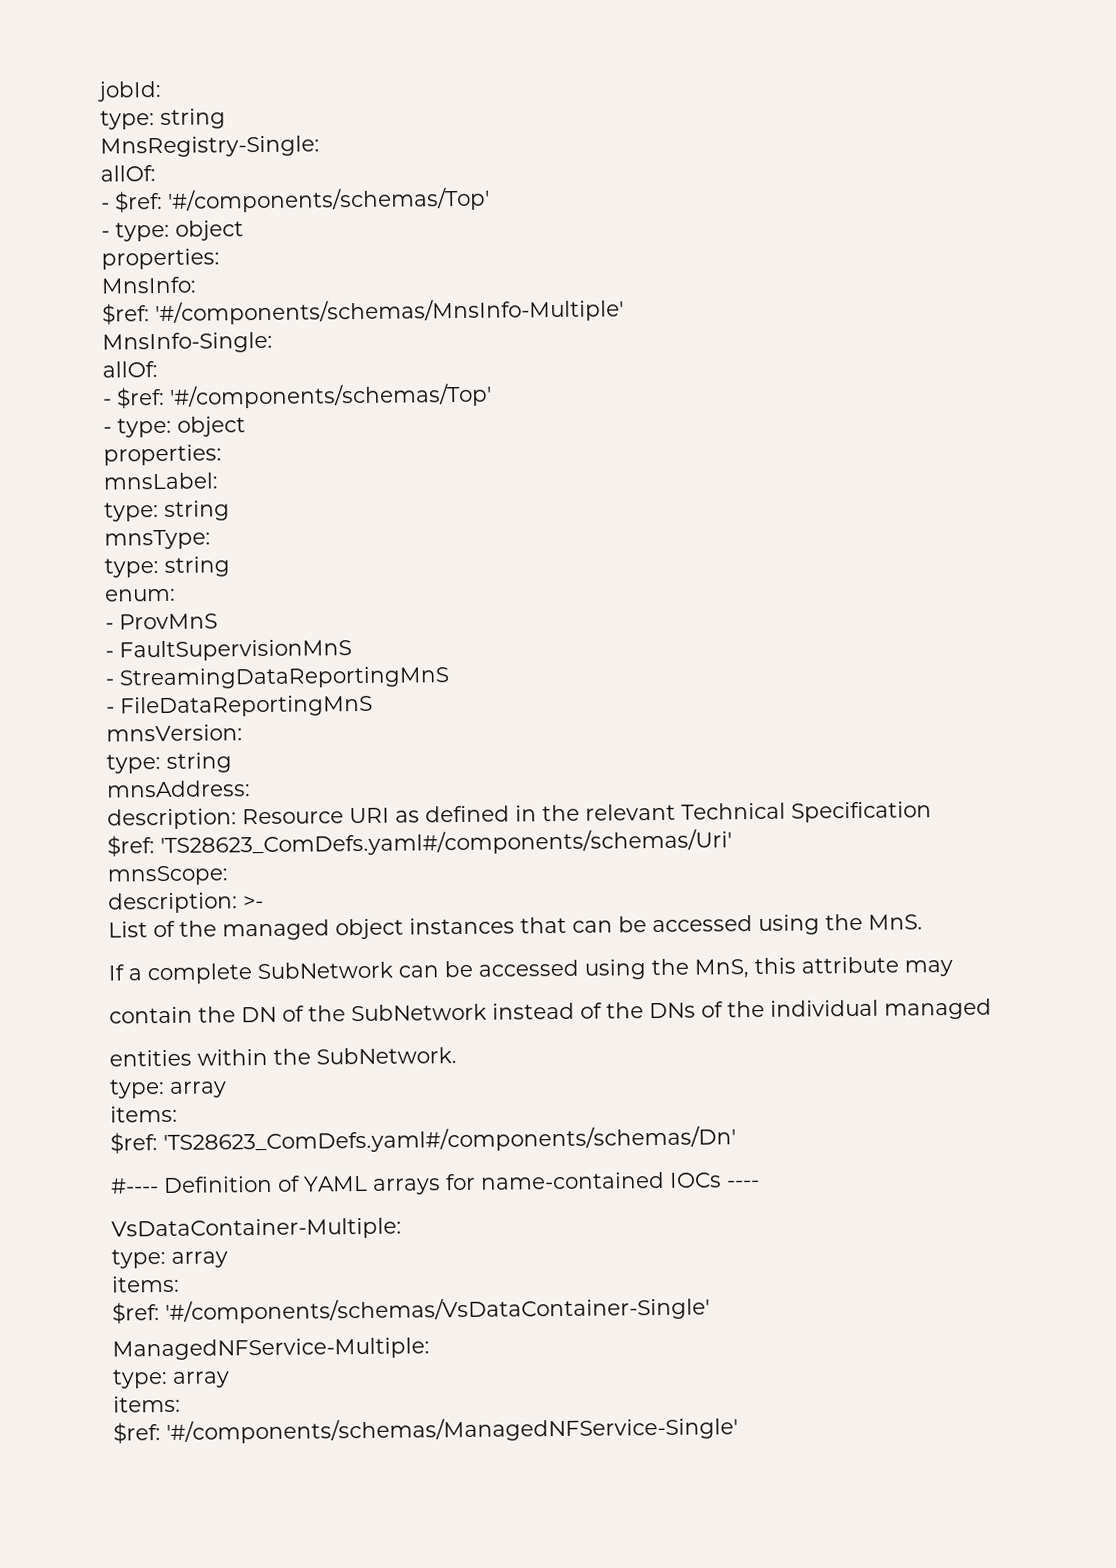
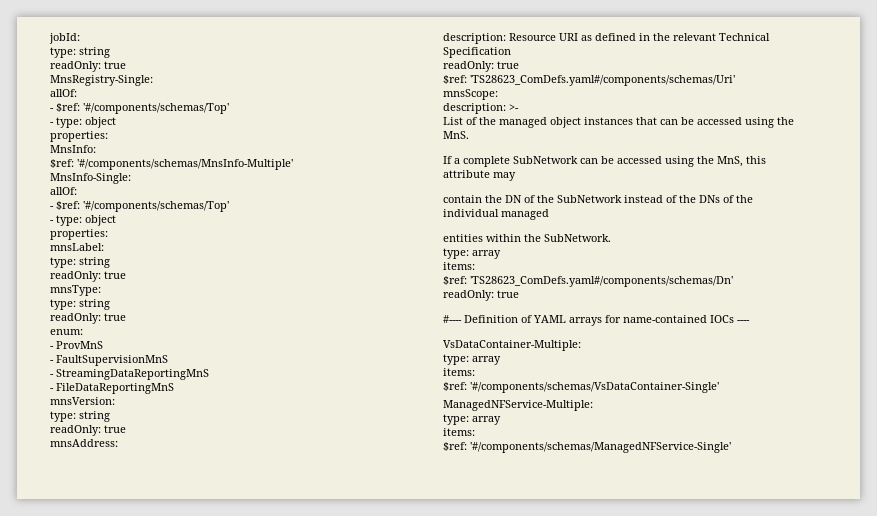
  jobId:
  type: string
+ readOnly: true
  mnsLabel:
  type: string
+ readOnly: true
  mnsType:
  type: string
+ readOnly: true
  mnsVersion:
  type: string
+ readOnly: true
  description: Resource URI as defined in the relevant Technical Specification
+ readOnly: true
  $ref: 'TS28623_ComDefs.yaml#/components/schemas/Dn'
+ readOnly: true

